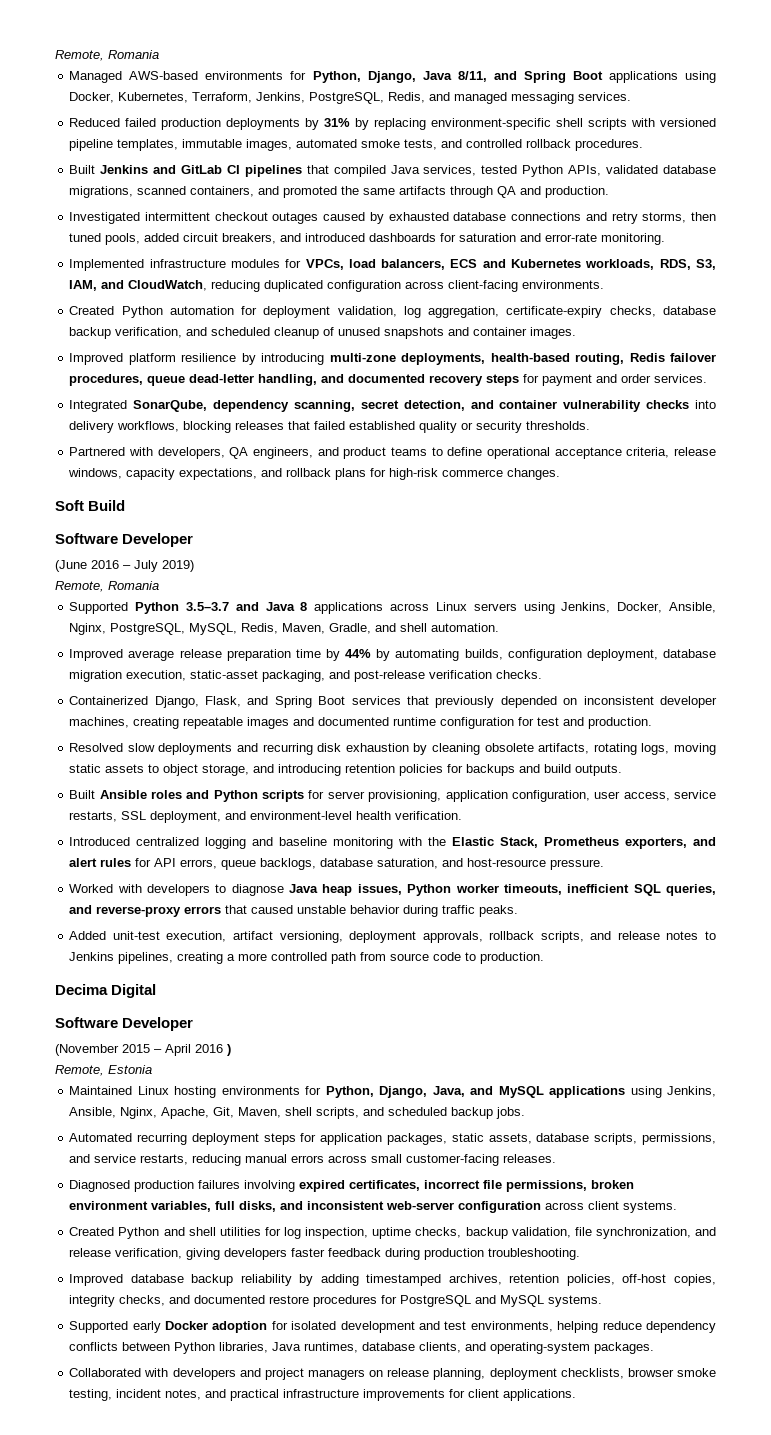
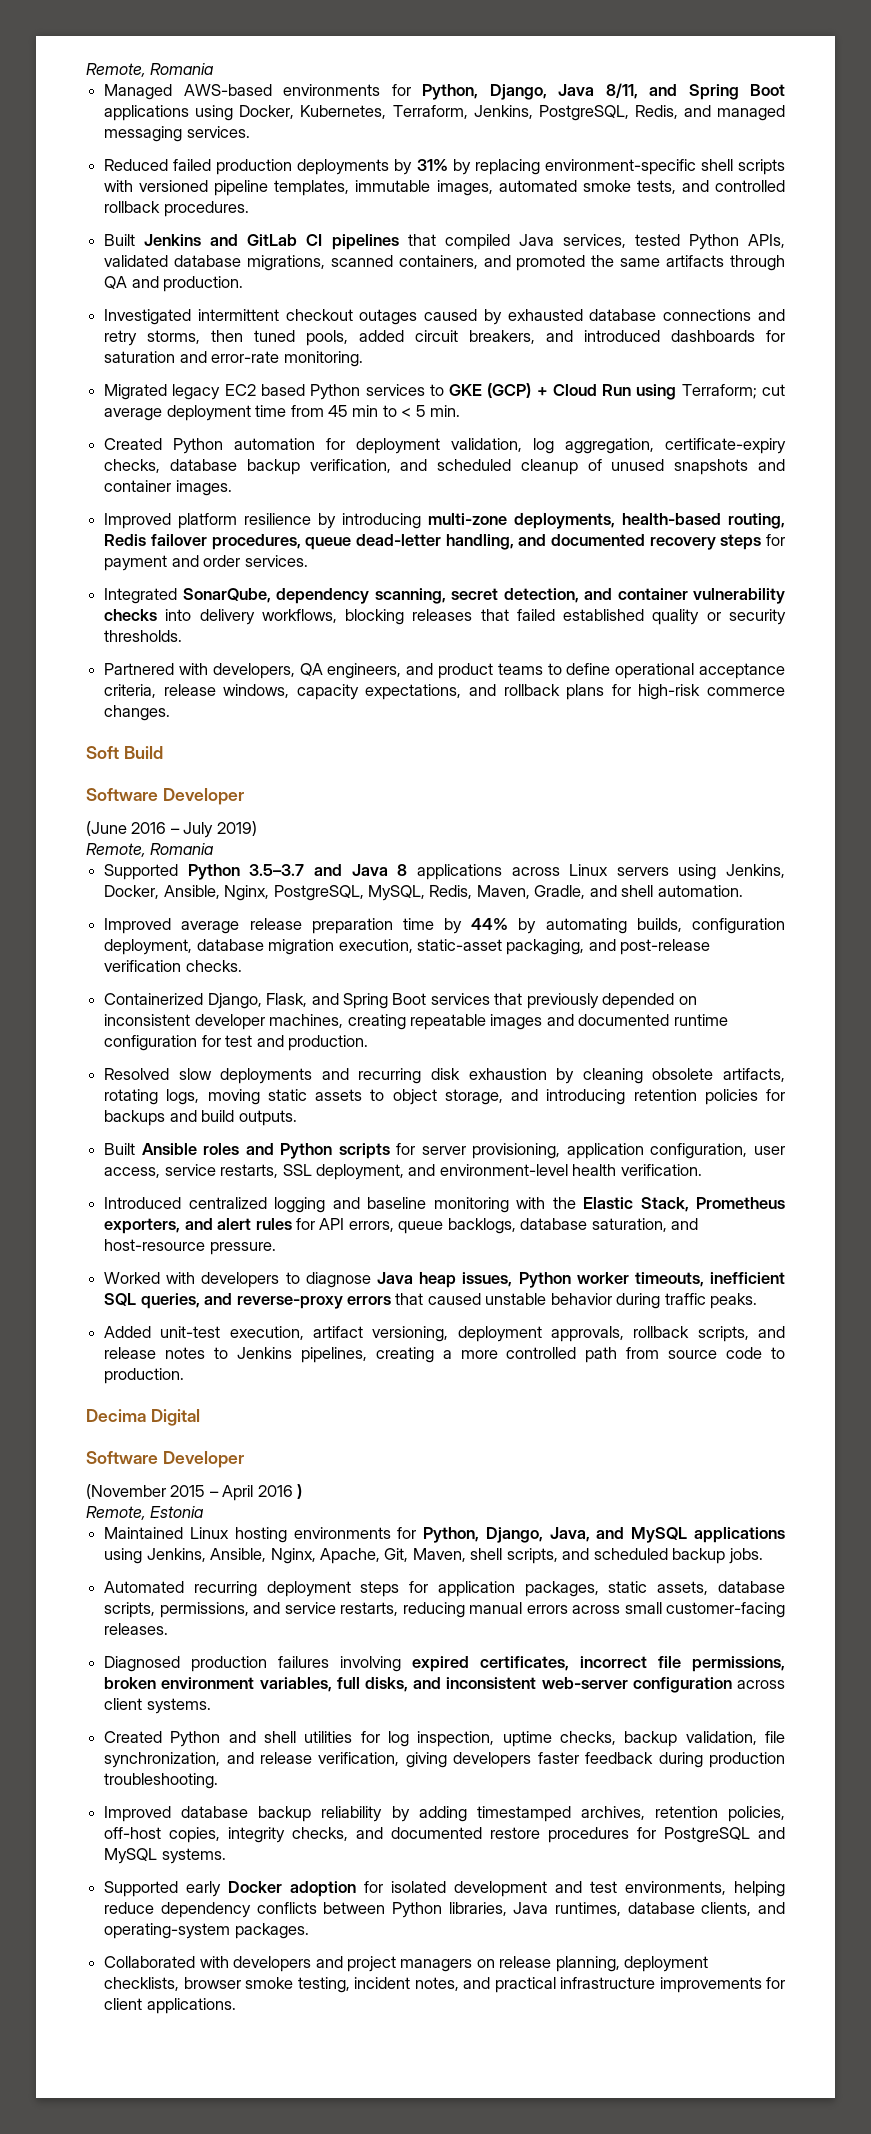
- Implemented infrastructure modules for VPCs, load balancers, ECS and Kubernetes workloads, RDS, S3, IAM, and CloudWatch, reducing duplicated configuration across client-facing environments.
+ Migrated legacy EC2 based Python services to GKE (GCP) + Cloud Run using Terraform; cut average deployment time from 45 min to < 5 min.

